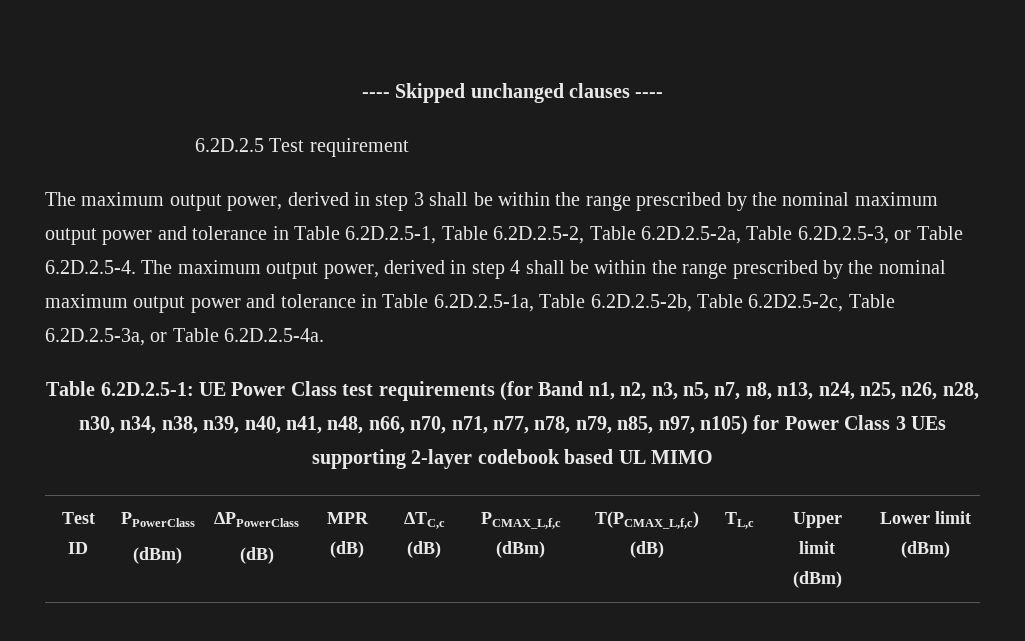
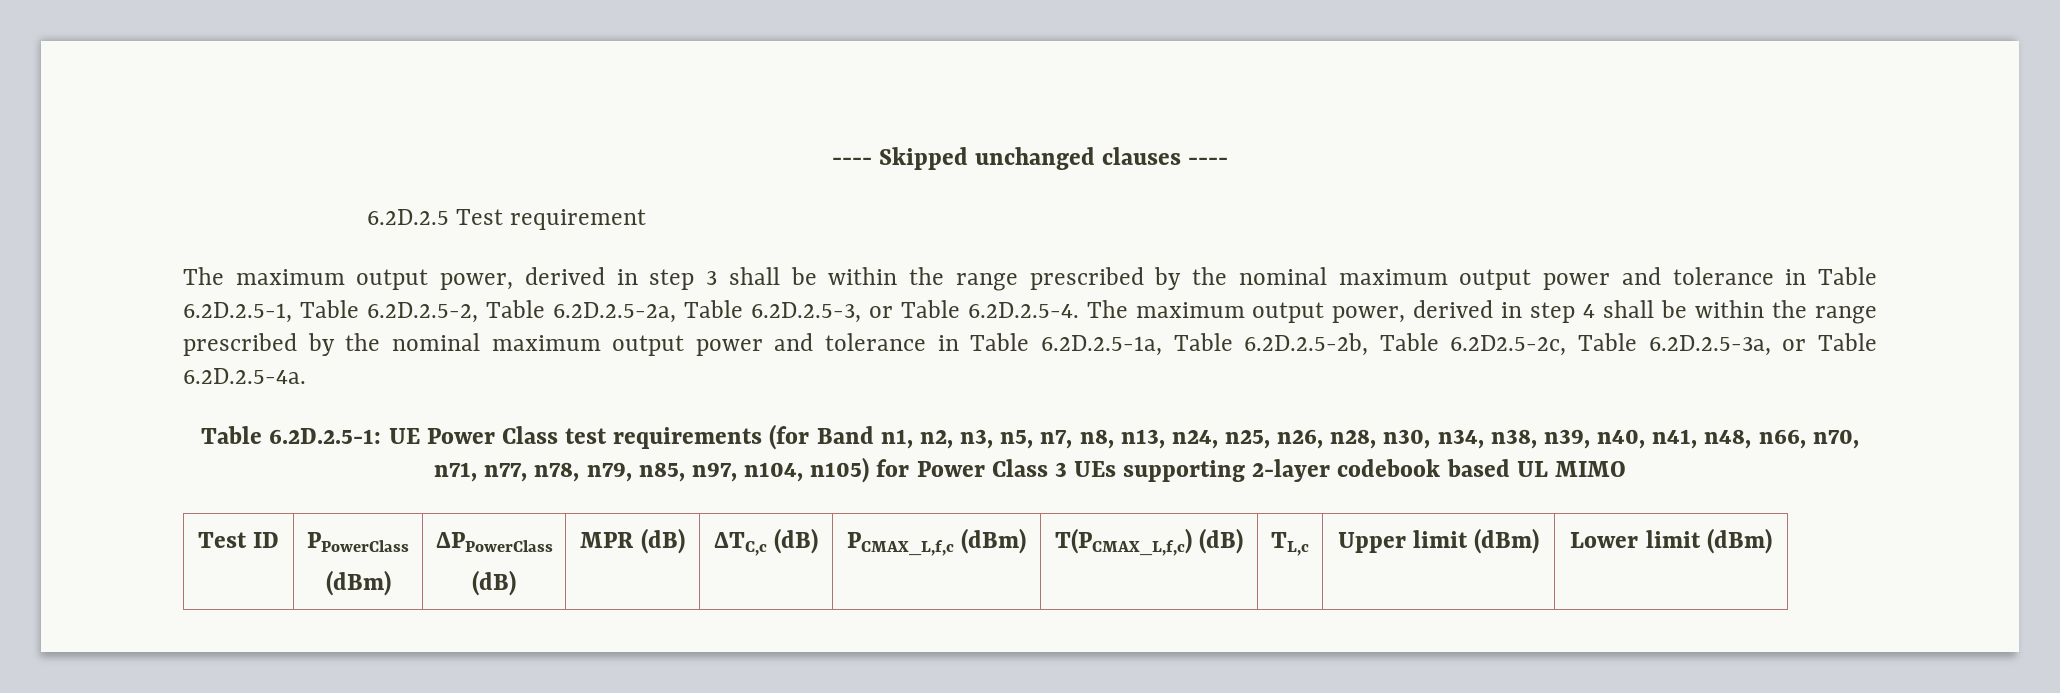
- Table 6.2D.2.5-1: UE Power Class test requirements (for Band n1, n2, n3, n5, n7, n8, n13, n24, n25, n26, n28, n30, n34, n38, n39, n40, n41, n48, n66, n70, n71, n77, n78, n79, n85, n97, n105) for Power Class 3 UEs supporting 2-layer codebook based UL MIMO
+ Table 6.2D.2.5-1: UE Power Class test requirements (for Band n1, n2, n3, n5, n7, n8, n13, n24, n25, n26, n28, n30, n34, n38, n39, n40, n41, n48, n66, n70, n71, n77, n78, n79, n85, n97, n104, n105) for Power Class 3 UEs supporting 2-layer codebook based UL MIMO

